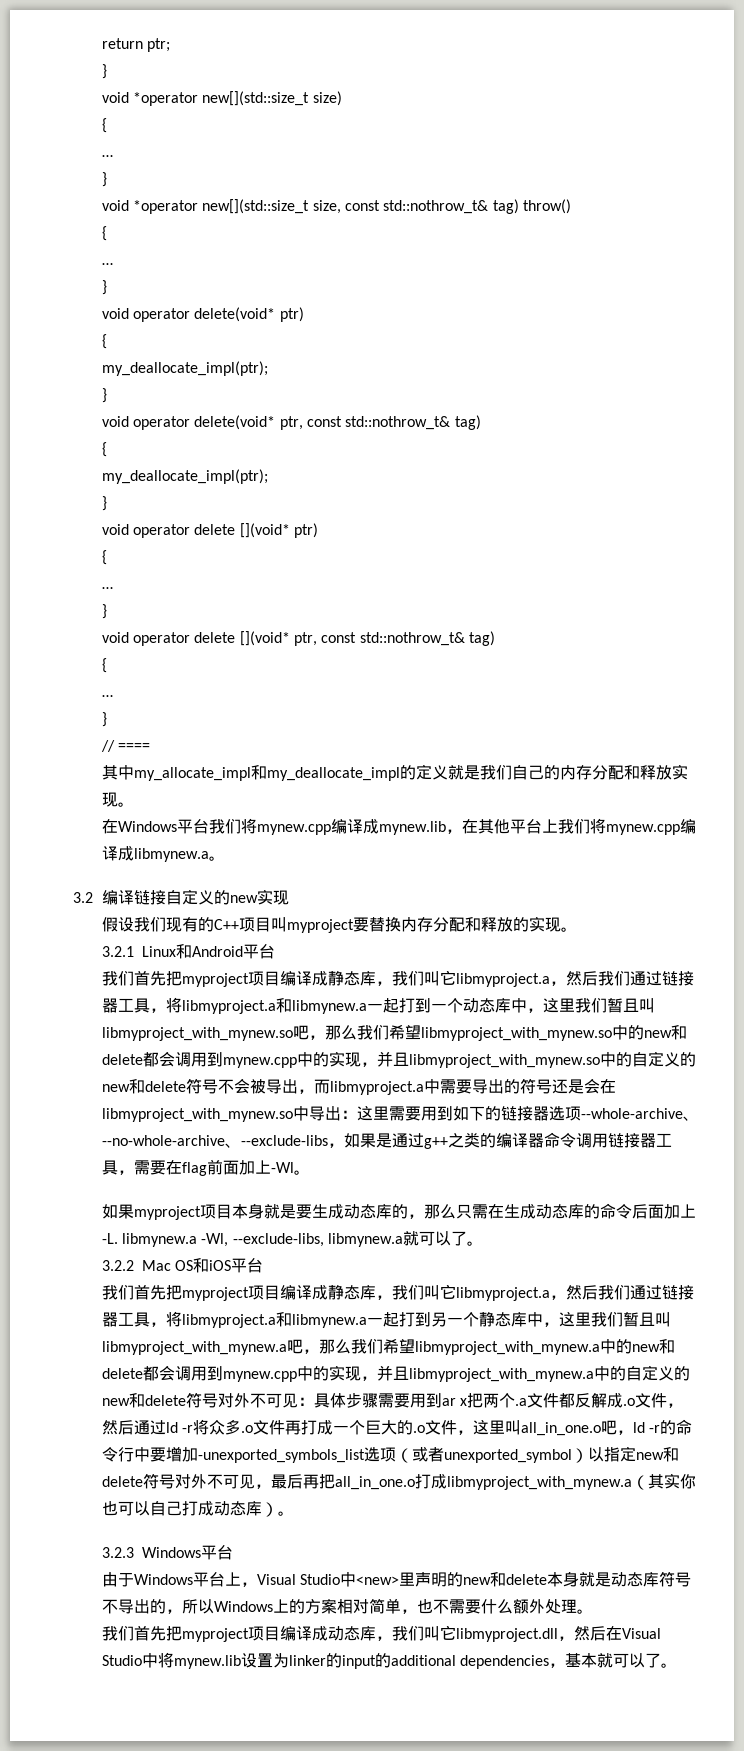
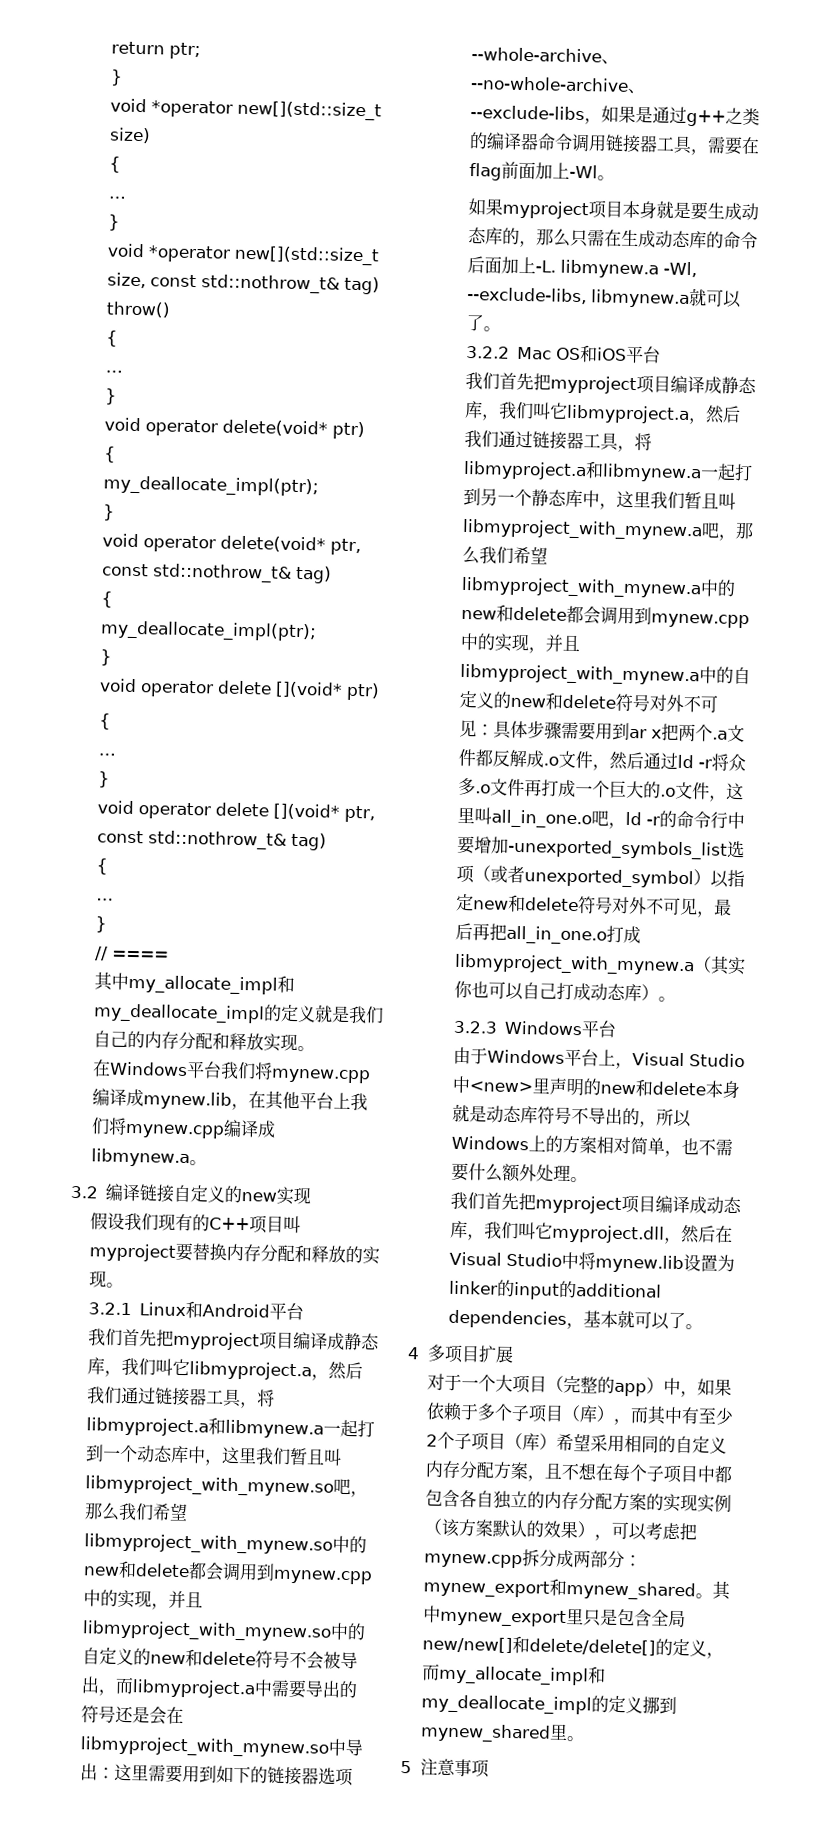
- 我们首先把myproject项目编译成动态库，我们叫它libmyproject.dll，然后在Visual Studio中将mynew.lib设置为linker的input的additional dependencies，基本就可以了。
+ 我们首先把myproject项目编译成动态库，我们叫它myproject.dll，然后在Visual Studio中将mynew.lib设置为linker的input的additional dependencies，基本就可以了。
+ 4多项目扩展
+ 对于一个大项目（完整的app）中，如果依赖于多个子项目（库），而其中有至少2个子项目（库）希望采用相同的自定义内存分配方案，且不想在每个子项目中都包含各自独立的内存分配方案的实现实例（该方案默认的效果），可以考虑把mynew.cpp拆分成两部分：mynew_export和mynew_shared。其中mynew_export里只是包含全局new/new[]和delete/delete[]的定义，而my_allocate_impl和my_deallocate_impl的定义挪到mynew_shared里。
+ 5注意事项

